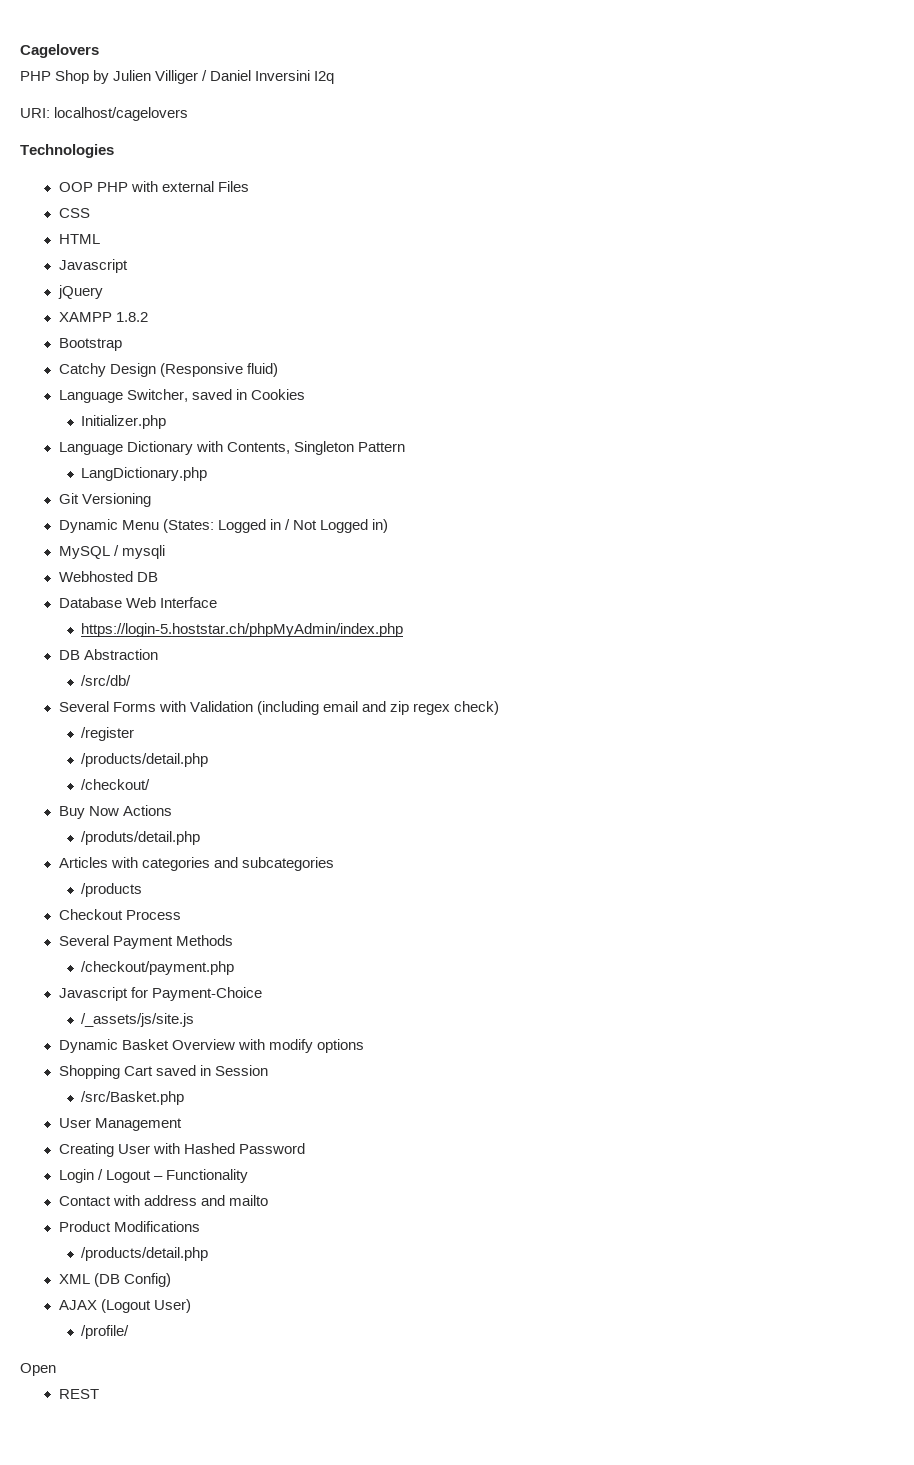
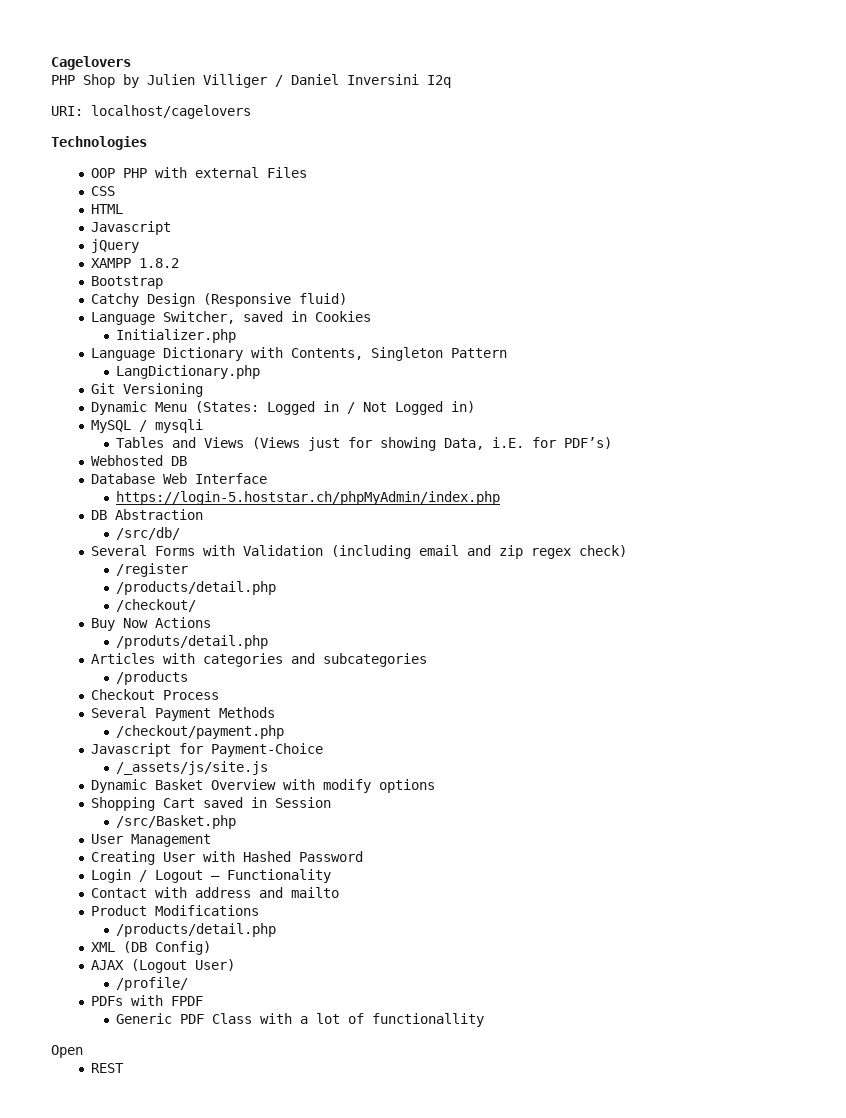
+ Tables and Views (Views just for showing Data, i.E. for PDF’s)
+ PDFs with FPDF
+ Generic PDF Class with a lot of functionallity

